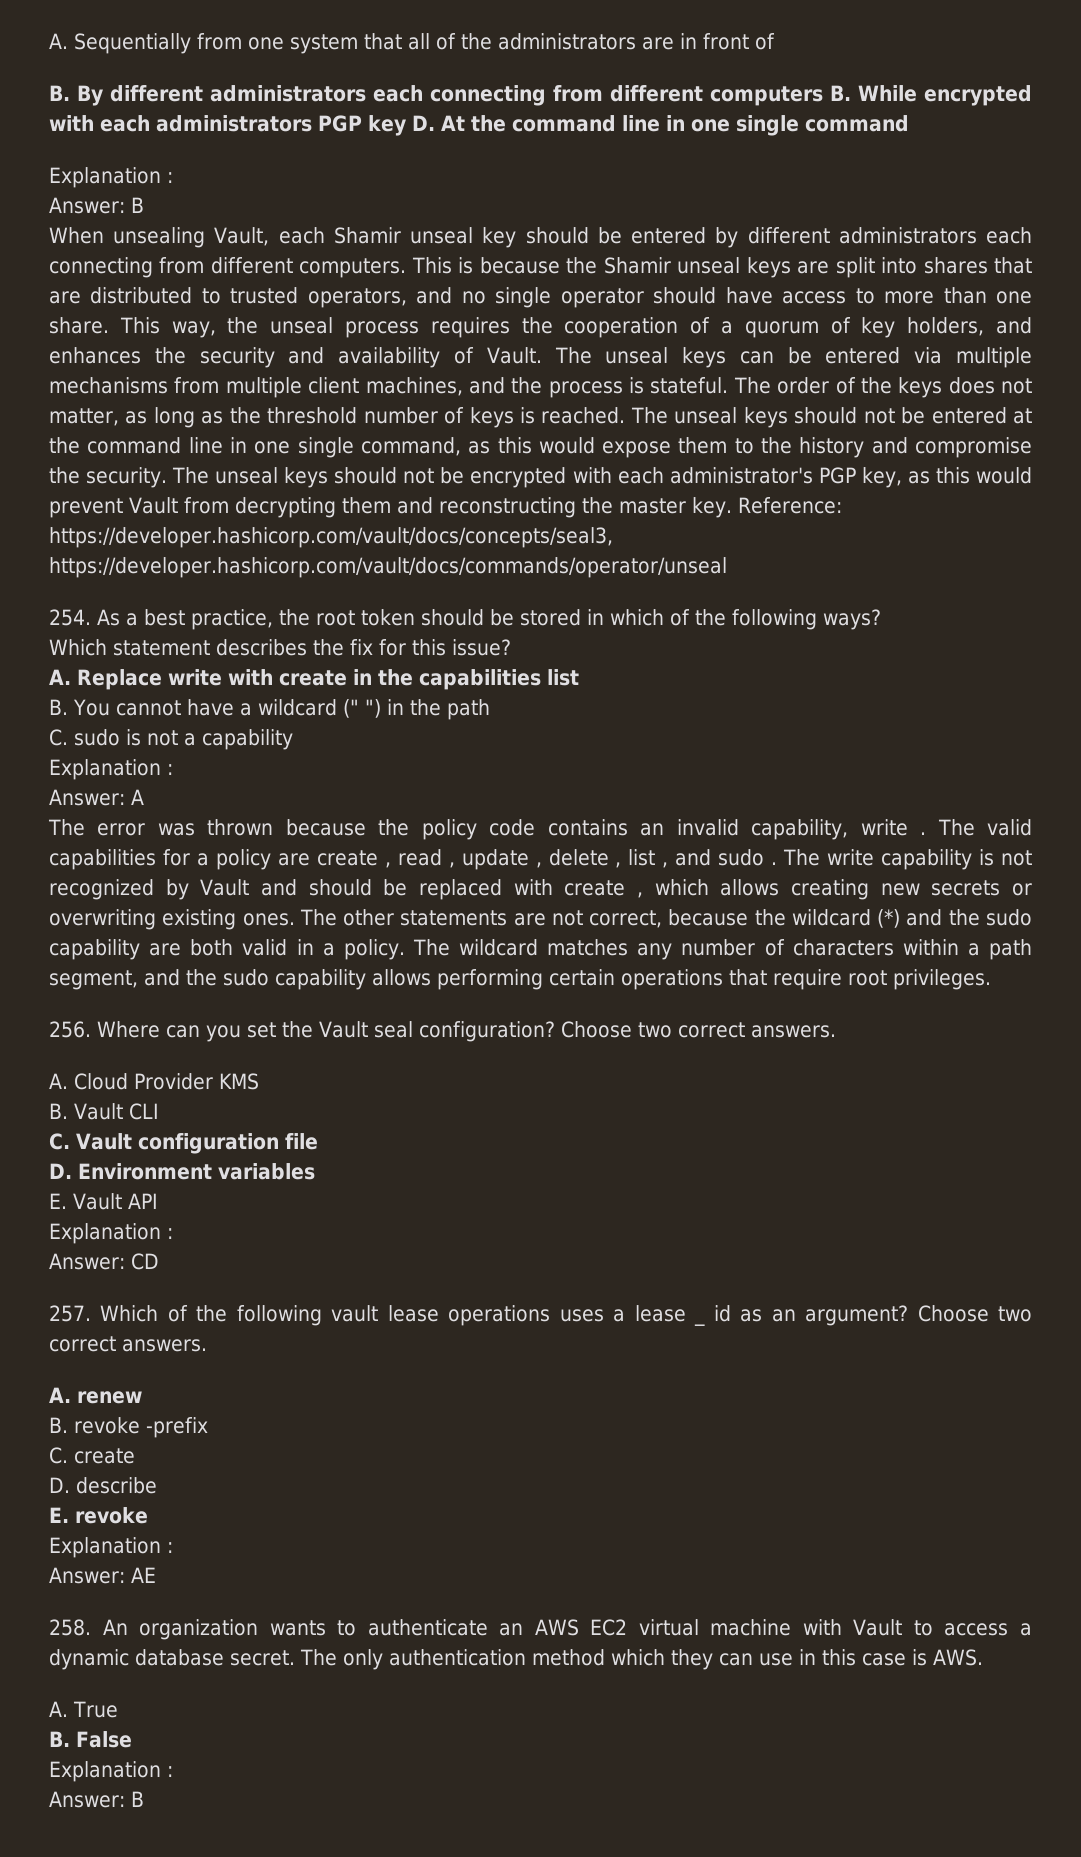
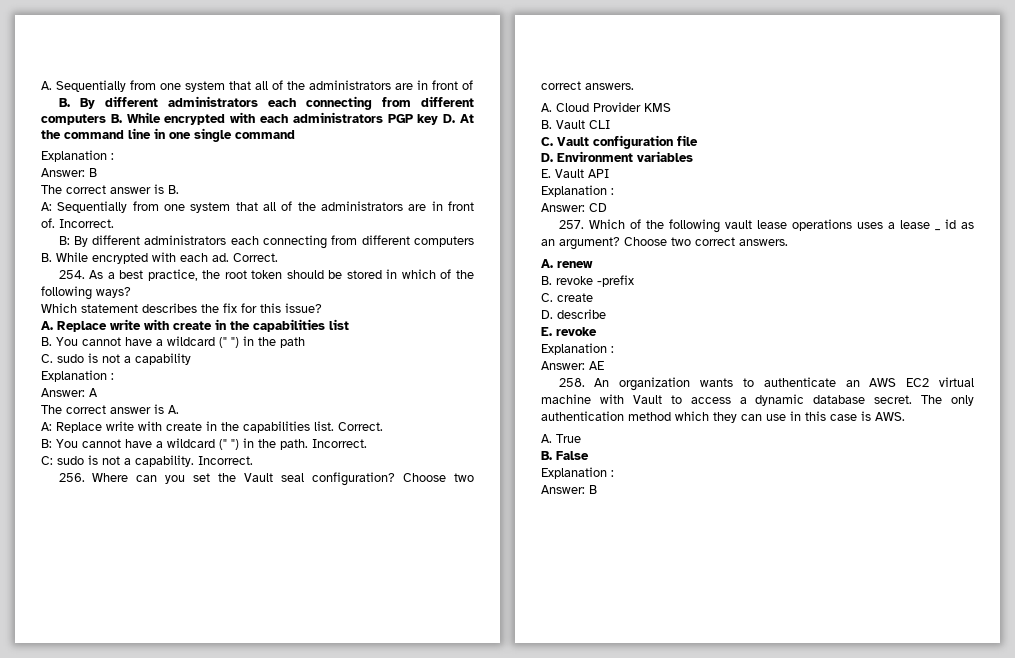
- When unsealing Vault, each Shamir unseal key should be entered by different administrators each connecting from different computers. This is because the Shamir unseal keys are split into shares that are distributed to trusted operators, and no single operator should have access to more than one share. This way, the unseal process requires the cooperation of a quorum of key holders, and enhances the security and availability of Vault. The unseal keys can be entered via multiple mechanisms from multiple client machines, and the process is stateful. The order of the keys does not matter, as long as the threshold number of keys is reached. The unseal keys should not be entered at the command line in one single command, as this would expose them to the history and compromise the security. The unseal keys should not be encrypted with each administrator's PGP key, as this would prevent Vault from decrypting them and reconstructing the master key. Reference: https://developer.hashicorp.com/vault/docs/concepts/seal3, https://developer.hashicorp.com/vault/docs/commands/operator/unseal
+ The correct answer is B.
+ A: Sequentially from one system that all of the administrators are in front of. Incorrect.
+ B: By different administrators each connecting from different computers B. While encrypted with each ad. Correct.
- The error was thrown because the policy code contains an invalid capability, write . The valid capabilities for a policy are create , read , update , delete , list , and sudo . The write capability is not recognized by Vault and should be replaced with create , which allows creating new secrets or overwriting existing ones. The other statements are not correct, because the wildcard (*) and the sudo capability are both valid in a policy. The wildcard matches any number of characters within a path segment, and the sudo capability allows performing certain operations that require root privileges.
+ The correct answer is A.
+ A: Replace write with create in the capabilities list. Correct.
+ B: You cannot have a wildcard (" ") in the path. Incorrect.
+ C: sudo is not a capability. Incorrect.

